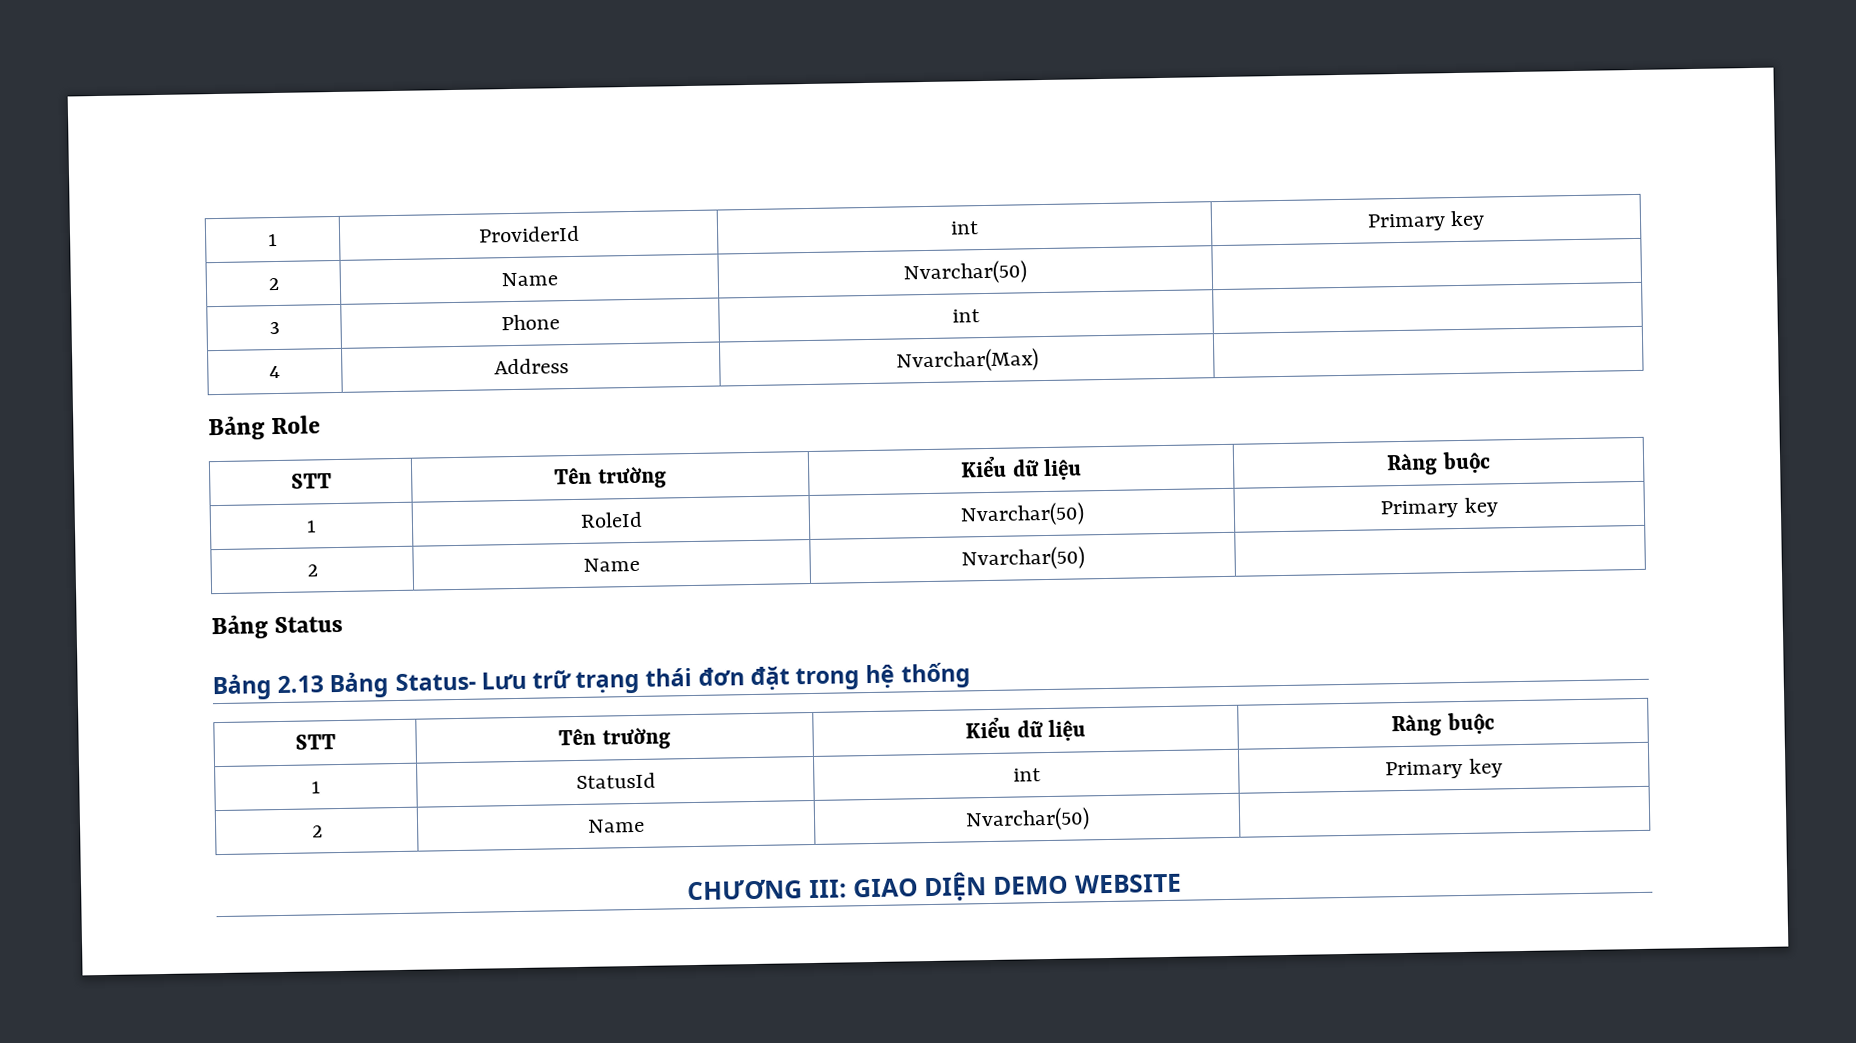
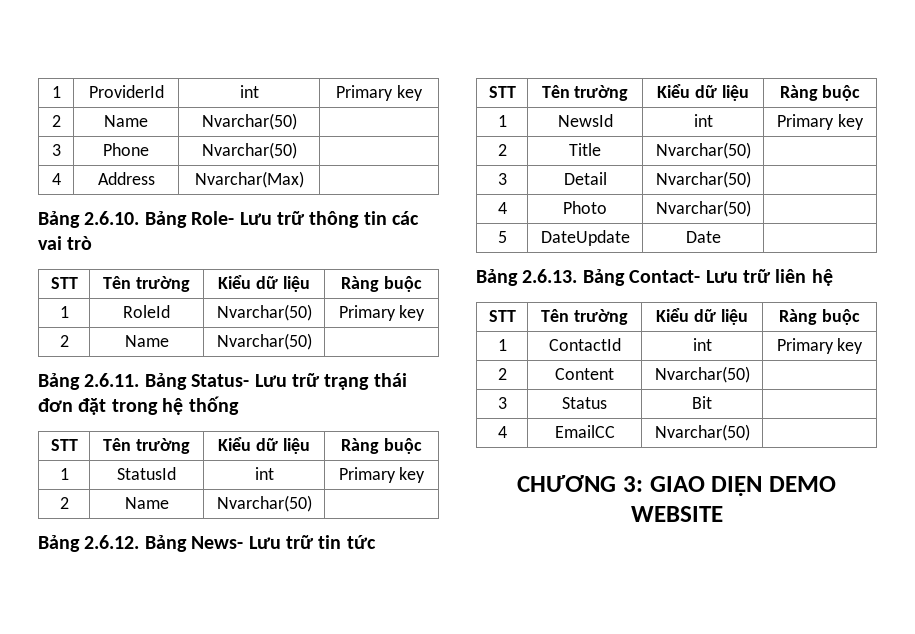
- 3 | Phone | int |
+ 3 | Phone | Nvarchar(50) |
- Bảng Role
+ Bảng 2.6.10. Bảng Role- Lưu trữ thông tin các vai trò
- Bảng Status
- Bảng 2.13 Bảng Status- Lưu trữ trạng thái đơn đặt trong hệ thống
+ Bảng 2.6.11. Bảng Status- Lưu trữ trạng thái đơn đặt trong hệ thống
+ Bảng 2.6.12. Bảng News- Lưu trữ tin tức
+ STT | Tên trường | Kiểu dữ liệu | Ràng buộc
+ 1 | NewsId | int | Primary key
+ 2 | Title | Nvarchar(50) |
+ 3 | Detail | Nvarchar(50) |
+ 4 | Photo | Nvarchar(50) |
+ 5 | DateUpdate | Date |
+ Bảng 2.6.13. Bảng Contact- Lưu trữ liên hệ
+ STT | Tên trường | Kiểu dữ liệu | Ràng buộc
+ 1 | ContactId | int | Primary key
+ 2 | Content | Nvarchar(50) |
+ 3 | Status | Bit |
+ 4 | EmailCC | Nvarchar(50) |
- CHƯƠNG III: GIAO DIỆN DEMO WEBSITE
+ CHƯƠNG 3: GIAO DIỆN DEMO WEBSITE

